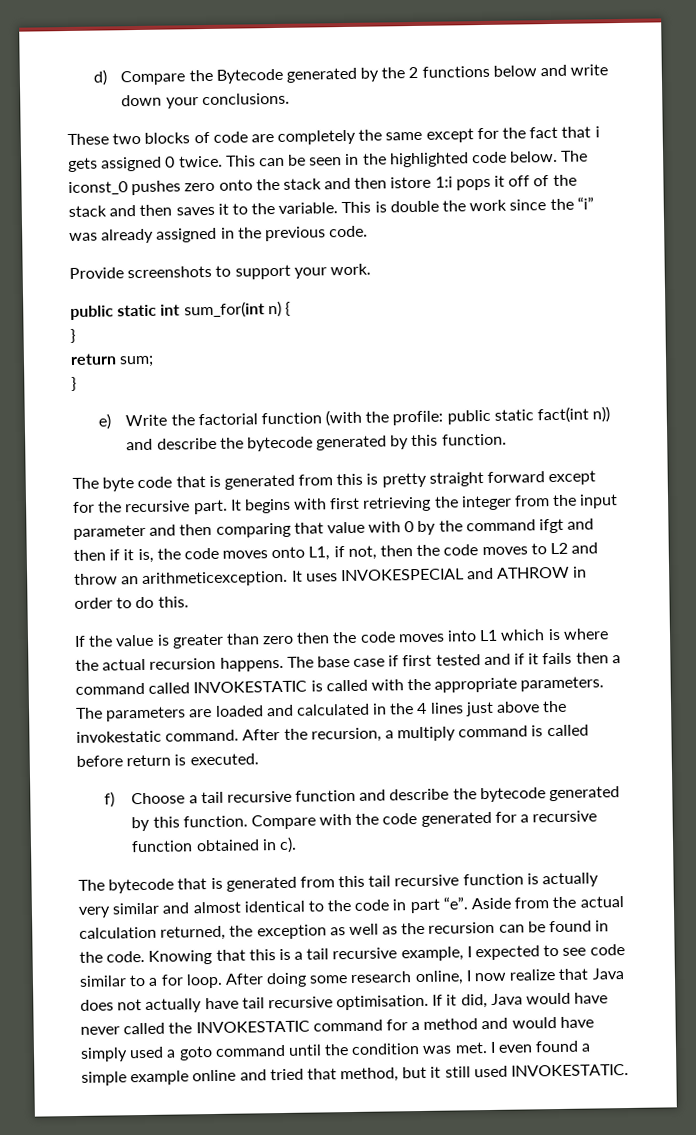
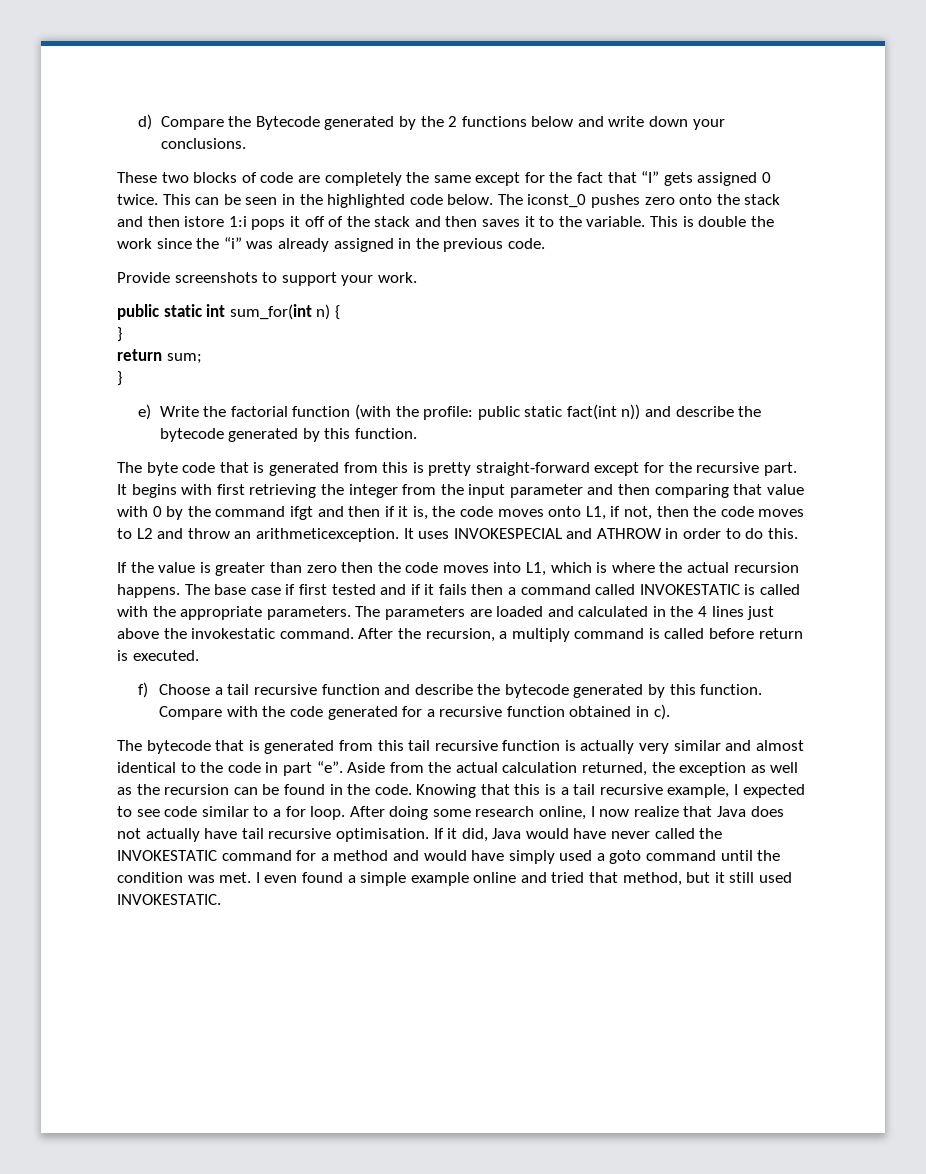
- These two blocks of code are completely the same except for the fact that i gets assigned 0 twice.
+ These two blocks of code are completely the same except for the fact that “I” gets assigned 0 twice.
- The byte code that is generated from this is pretty straight forward except for the recursive part.
+ The byte code that is generated from this is pretty straight-forward except for the recursive part.
- If the value is greater than zero then the code moves into L1 which is where the actual recursion happens.
+ If the value is greater than zero then the code moves into L1, which is where the actual recursion happens.

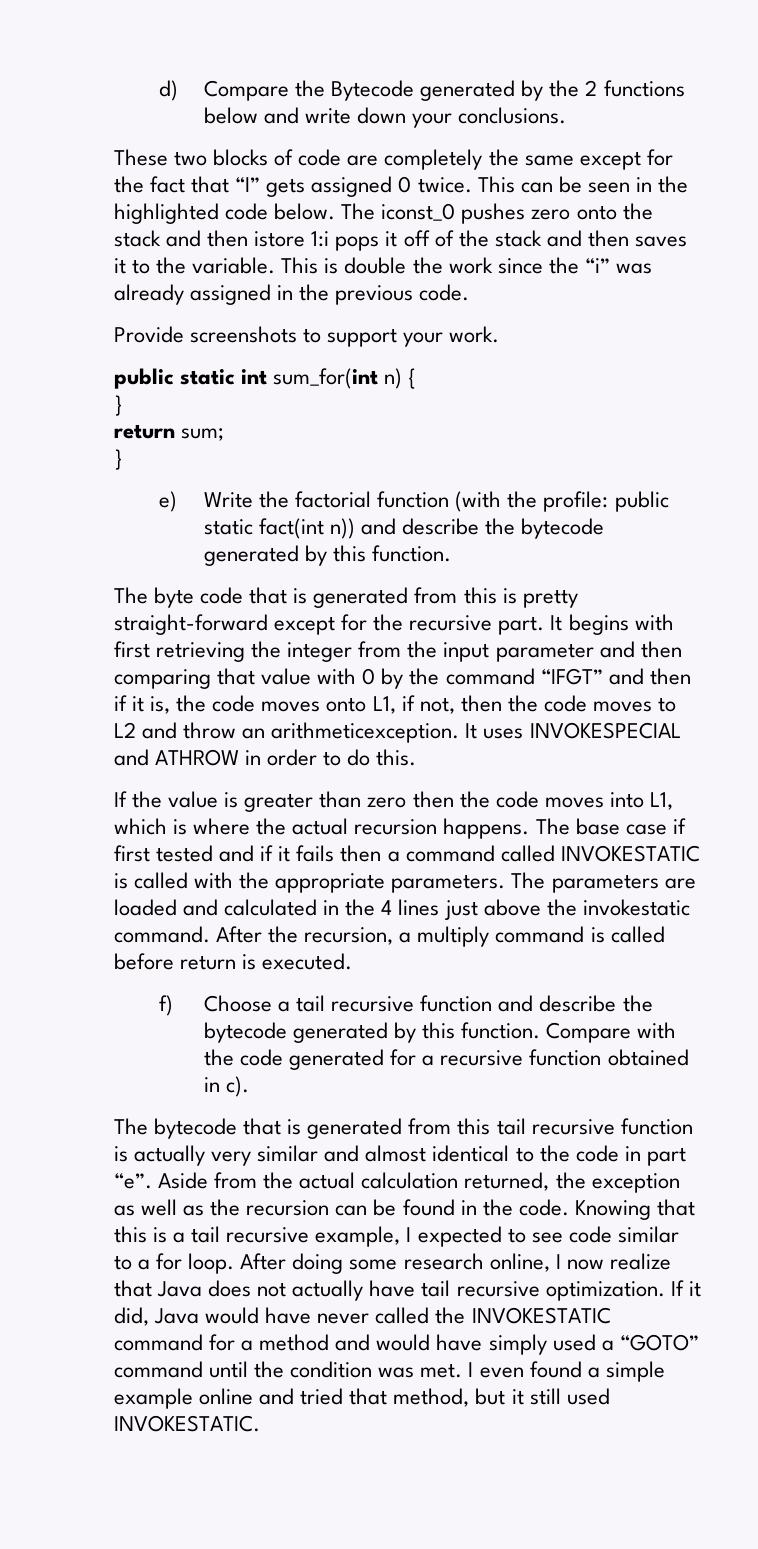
- It begins with first retrieving the integer from the input parameter and then comparing that value with 0 by the command ifgt and then if it is, the code moves onto L1, if not, then the code moves to L2 and throw an arithmeticexception.
+ It begins with first retrieving the integer from the input parameter and then comparing that value with 0 by the command “IFGT” and then if it is, the code moves onto L1, if not, then the code moves to L2 and throw an arithmeticexception.
- After doing some research online, I now realize that Java does not actually have tail recursive optimisation.
+ After doing some research online, I now realize that Java does not actually have tail recursive optimization.
- If it did, Java would have never called the INVOKESTATIC command for a method and would have simply used a goto command until the condition was met.
+ If it did, Java would have never called the INVOKESTATIC command for a method and would have simply used a “GOTO” command until the condition was met.

